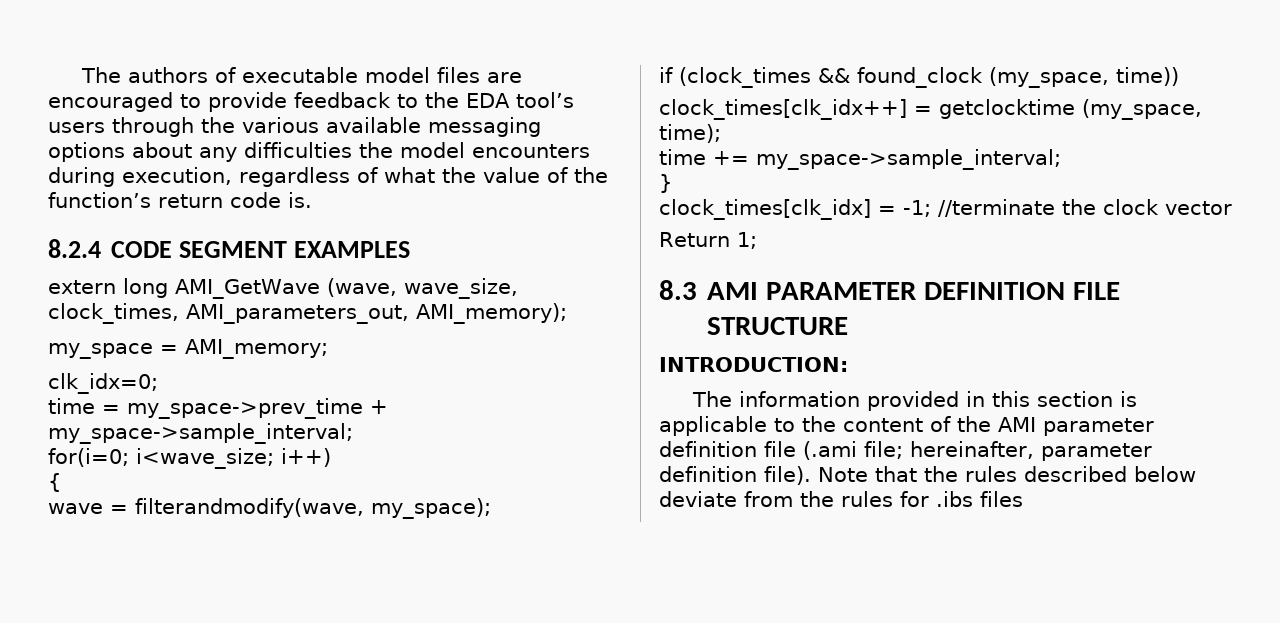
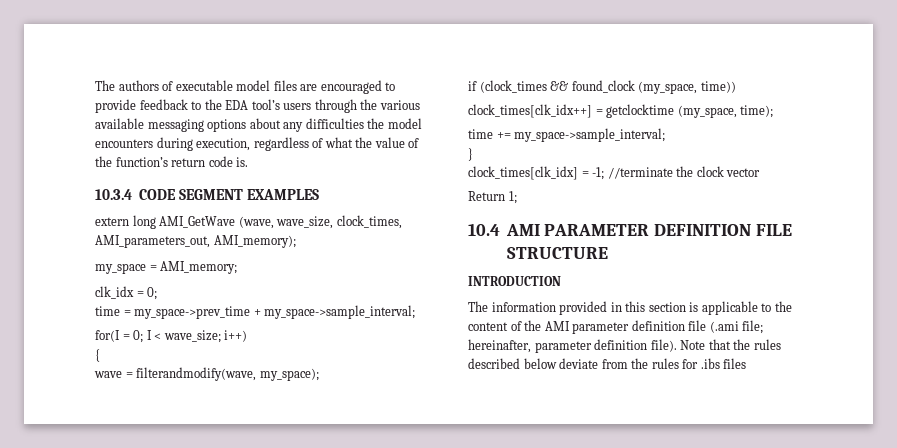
- 8.2.4 CODE SEGMENT EXAMPLES
+ 10.3.4 CODE SEGMENT EXAMPLES
- clk_idx=0;
+ clk_idx = 0;
- for(i=0; i<wave_size; i++)
+ for(I = 0; I < wave_size; i++)
- 8.3 AMI PARAMETER DEFINITION FILE STRUCTURE
+ 10.4 AMI PARAMETER DEFINITION FILE STRUCTURE
- INTRODUCTION:
+ INTRODUCTION

